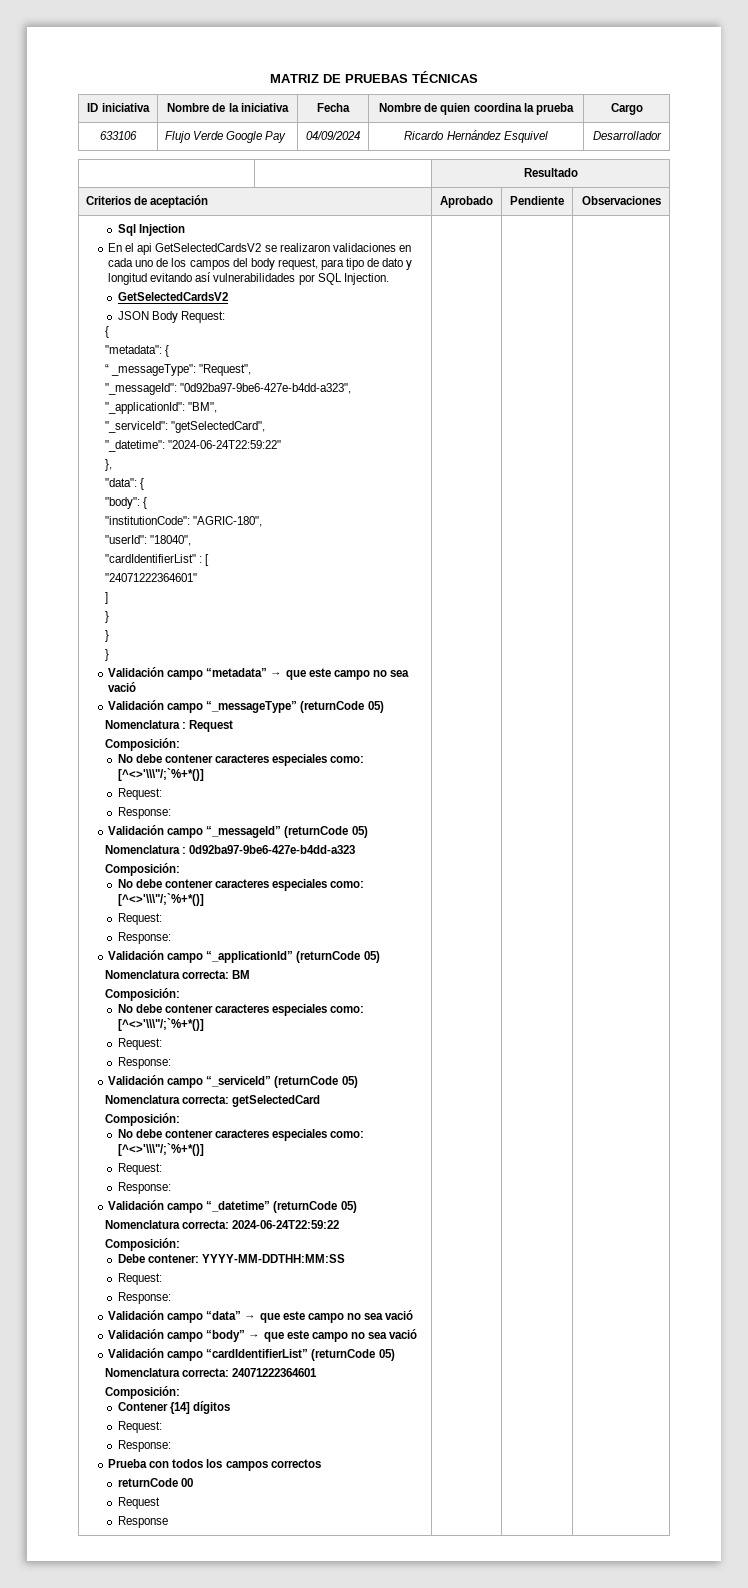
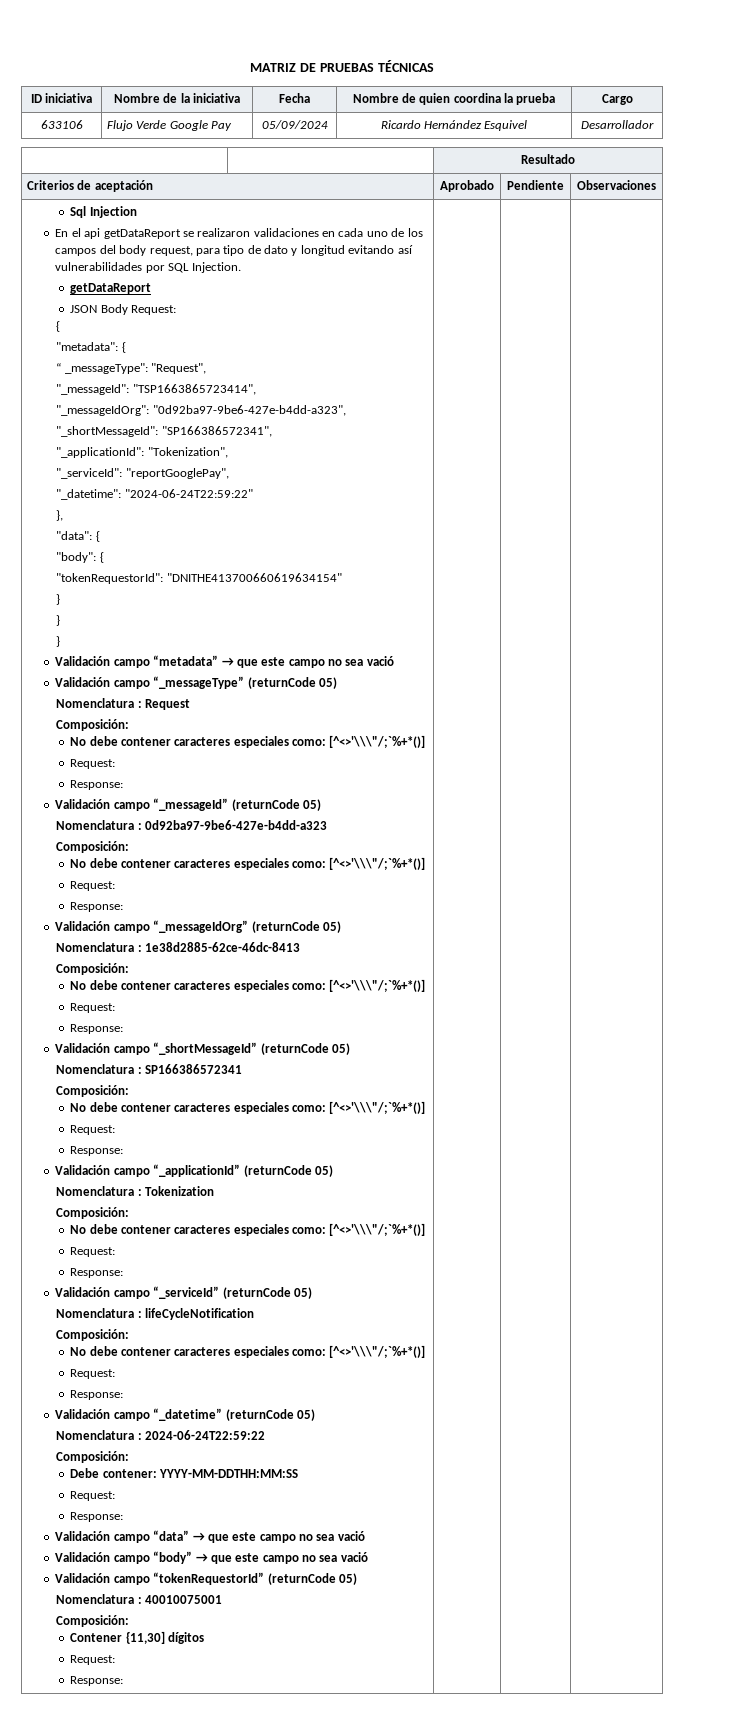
- 633106 | Flujo Verde Google Pay | 04/09/2024 | Ricardo Hernández Esquivel | Desarrollador
+ 633106 | Flujo Verde Google Pay | 05/09/2024 | Ricardo Hernández Esquivel | Desarrollador
- En el api GetSelectedCardsV2 se realizaron validaciones en cada uno de los campos del body request, para tipo de dato y longitud evitando así vulnerabilidades por SQL Injection.
- GetSelectedCardsV2
+ En el api getDataReport se realizaron validaciones en cada uno de los campos del body request, para tipo de dato y longitud evitando así vulnerabilidades por SQL Injection.
+ getDataReport
- "_messageId": "0d92ba97-9be6-427e-b4dd-a323",
+ "_messageId": "TSP1663865723414",
+ "_messageIdOrg": "0d92ba97-9be6-427e-b4dd-a323",
+ "_shortMessageId": "SP166386572341",
- "_applicationId": "BM",
+ "_applicationId": "Tokenization",
- "_serviceId": "getSelectedCard",
+ "_serviceId": "reportGooglePay",
- "institutionCode": "AGRIC-180",
- "userId": "18040",
- "cardIdentifierList" : [
- "24071222364601"
- ]
+ "tokenRequestorId": "DNITHE413700660619634154"
+ Validación campo “_messageIdOrg” (returnCode 05)
+ Nomenclatura : 1e38d2885-62ce-46dc-8413
+ Composición:
+ No debe contener caracteres especiales como: [^<>'\\\"/;`%+*()]
+ Request:
+ Response:
+ Validación campo “_shortMessageId” (returnCode 05)
+ Nomenclatura : SP166386572341
+ Composición:
+ No debe contener caracteres especiales como: [^<>'\\\"/;`%+*()]
+ Request:
+ Response:
- Nomenclatura correcta: BM
+ Nomenclatura : Tokenization
- Nomenclatura correcta: getSelectedCard
+ Nomenclatura : lifeCycleNotification
- Nomenclatura correcta: 2024-06-24T22:59:22
+ Nomenclatura : 2024-06-24T22:59:22
- Validación campo “cardIdentifierList” (returnCode 05)
- Nomenclatura correcta: 24071222364601
+ Validación campo “tokenRequestorId” (returnCode 05)
+ Nomenclatura : 40010075001
- Contener {14] dígitos
+ Contener {11,30] dígitos
- Prueba con todos los campos correctos
- returnCode 00
- Request
- Response

